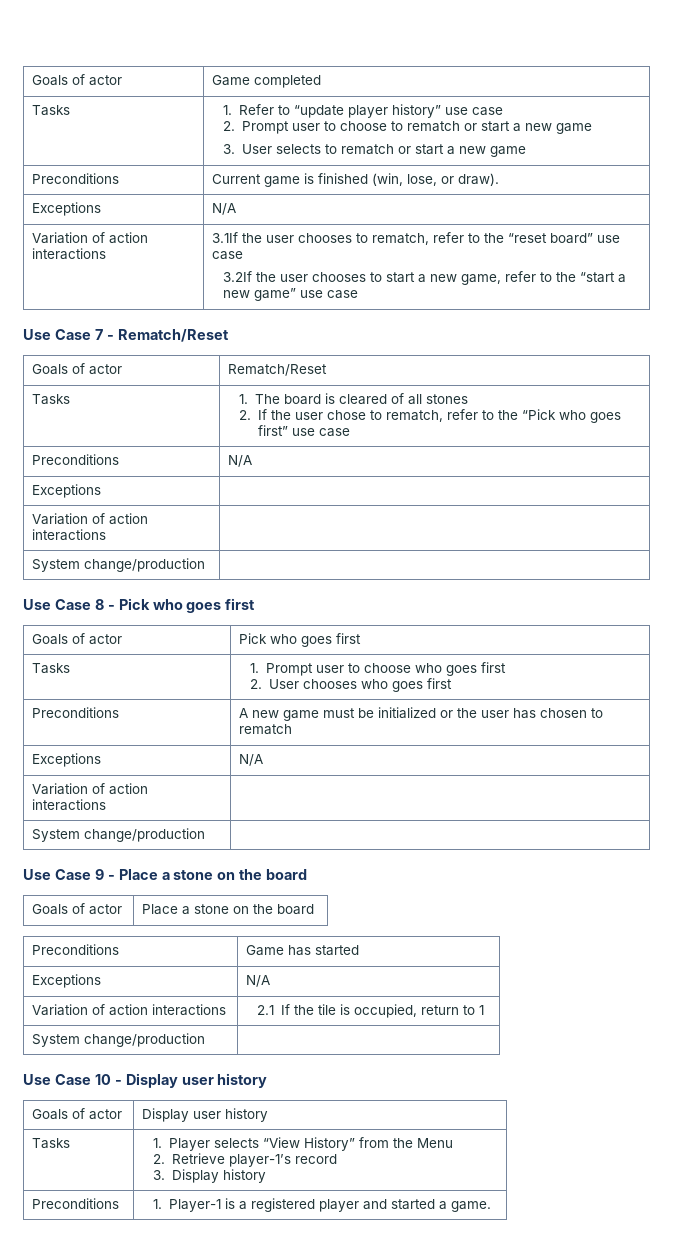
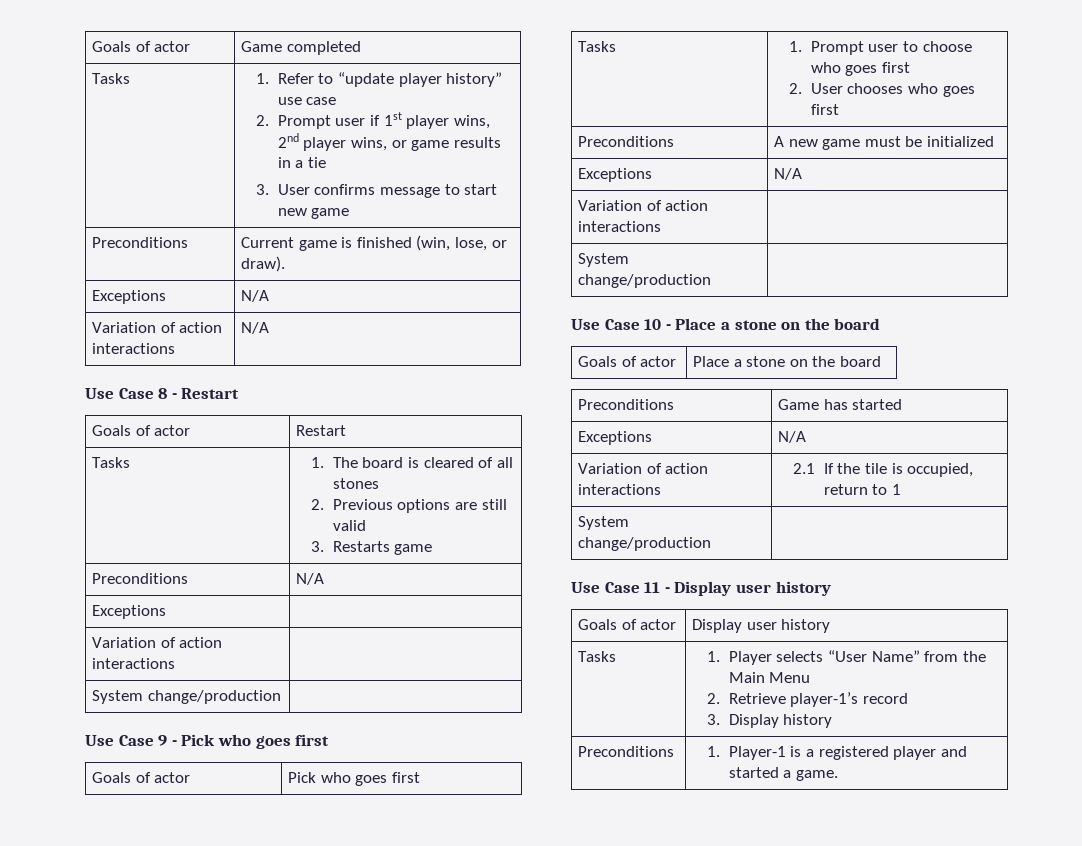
  Tasks | 1. Refer to “update player history” use case
- 2. Prompt user to choose to rematch or start a new game
- 3. User selects to rematch or start a new game
+ 2. Prompt user if 1st player wins, 2nd player wins, or game results in a tie
+ 3. User confirms message to start new game
- Variation of action interactions | 3.1If the user chooses to rematch, refer to the “reset board” use case
- 3.2If the user chooses to start a new game, refer to the “start a new game” use case
- Use Case 7 - Rematch/Reset
- Goals of actor | Rematch/Reset
+ Variation of action interactions | N/A
+ Use Case 8 - Restart
+ Goals of actor | Restart
  Tasks | 1. The board is cleared of all stones
- 2. If the user chose to rematch, refer to the “Pick who goes first” use case
+ 2. Previous options are still valid
+ 3. Restarts game
- Use Case 8 - Pick who goes first
+ Use Case 9 - Pick who goes first
- Preconditions | A new game must be initialized or the user has chosen to rematch
+ Preconditions | A new game must be initialized
- Use Case 9 - Place a stone on the board
+ Use Case 10 - Place a stone on the board
- Use Case 10 - Display user history
+ Use Case 11 - Display user history
- Tasks | 1. Player selects “View History” from the Menu
+ Tasks | 1. Player selects “User Name” from the Main Menu

